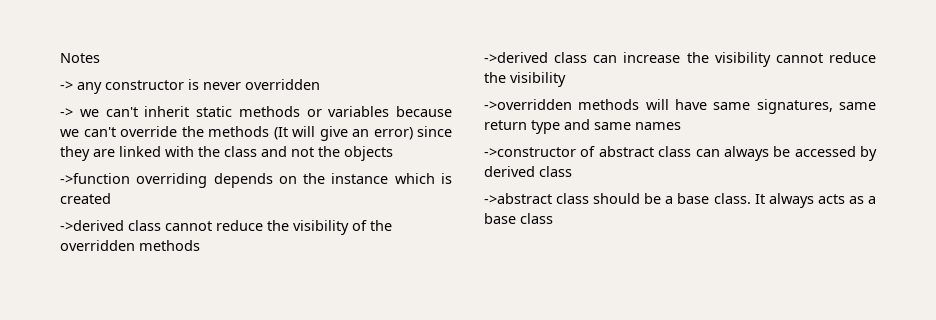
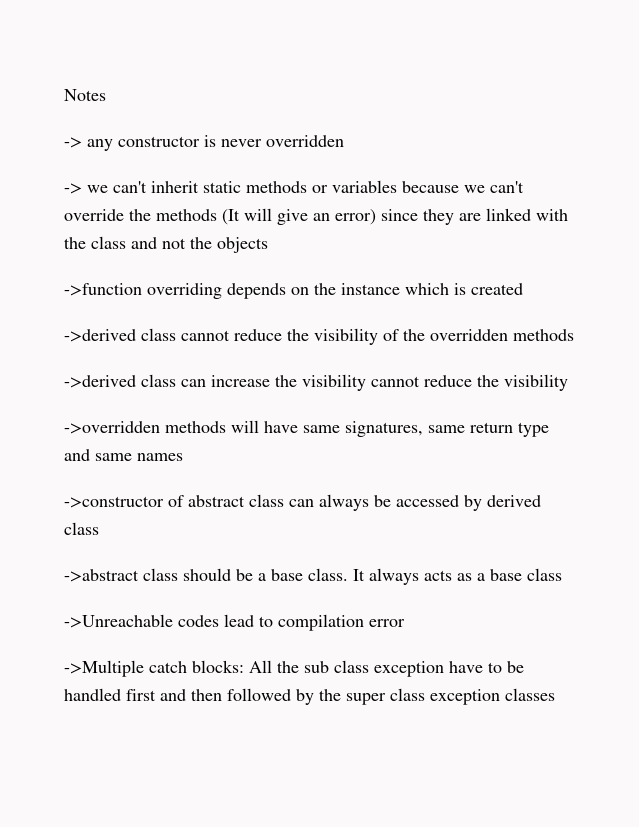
+ ->Unreachable codes lead to compilation error
+ ->Multiple catch blocks: All the sub class exception have to be handled first and then followed by the super class exception classes

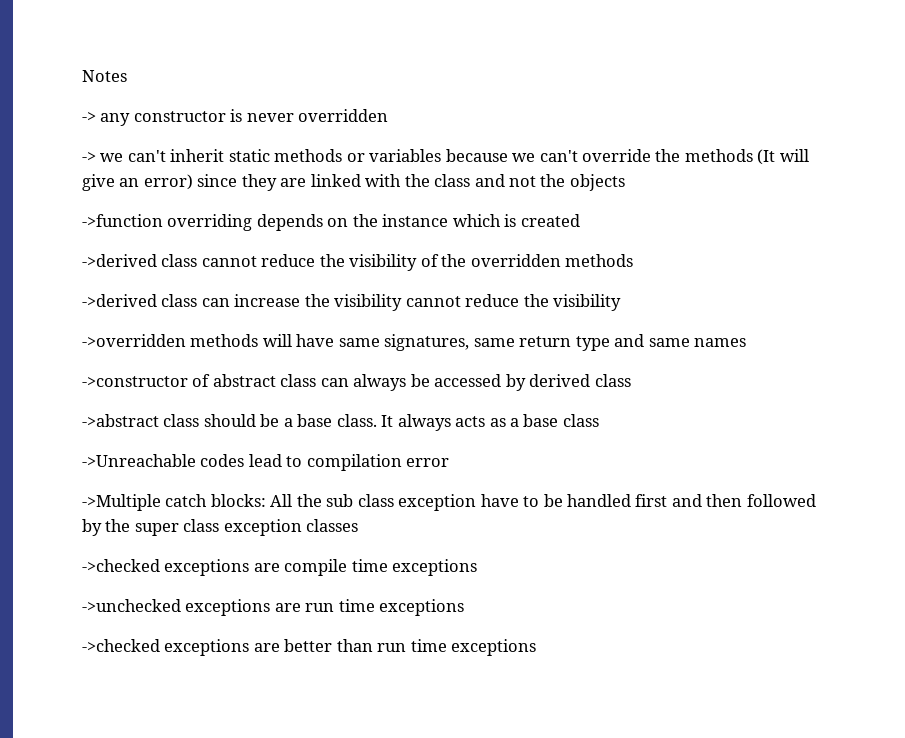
+ ->checked exceptions are compile time exceptions
+ ->unchecked exceptions are run time exceptions
+ ->checked exceptions are better than run time exceptions

